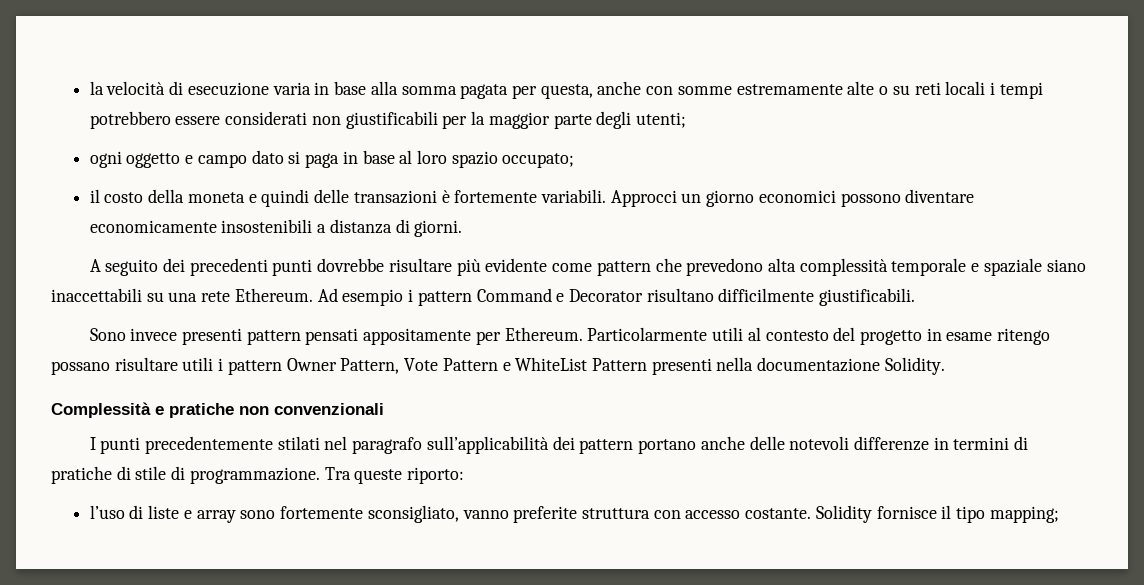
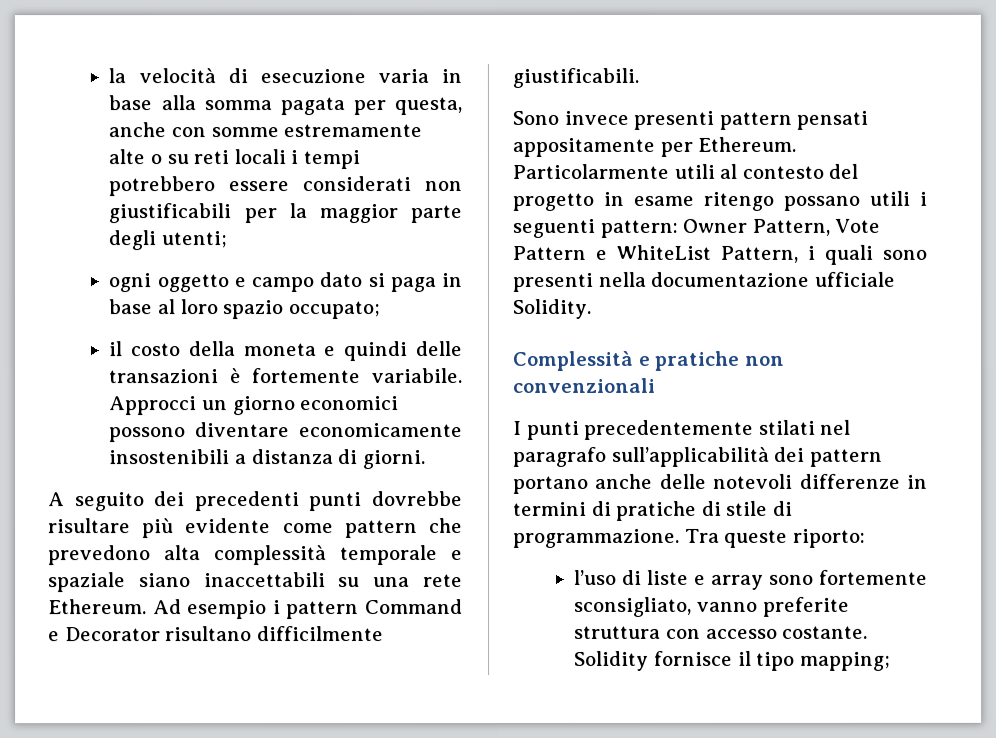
- il costo della moneta e quindi delle transazioni è fortemente variabili.
+ il costo della moneta e quindi delle transazioni è fortemente variabile.
- Particolarmente utili al contesto del progetto in esame ritengo possano risultare utili i pattern Owner Pattern, Vote Pattern e WhiteList Pattern presenti nella documentazione Solidity.
+ Particolarmente utili al contesto del progetto in esame ritengo possano utili i seguenti pattern: Owner Pattern, Vote Pattern e WhiteList Pattern, i quali sono presenti nella documentazione ufficiale Solidity.

